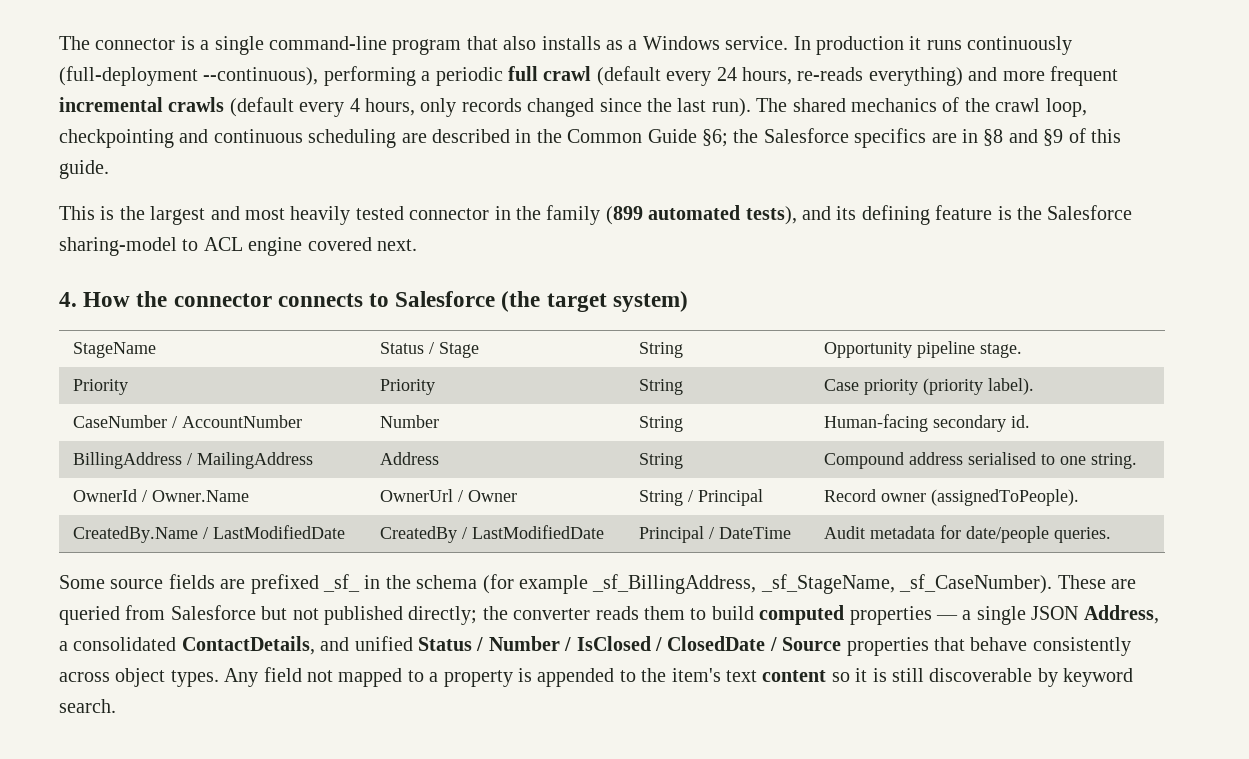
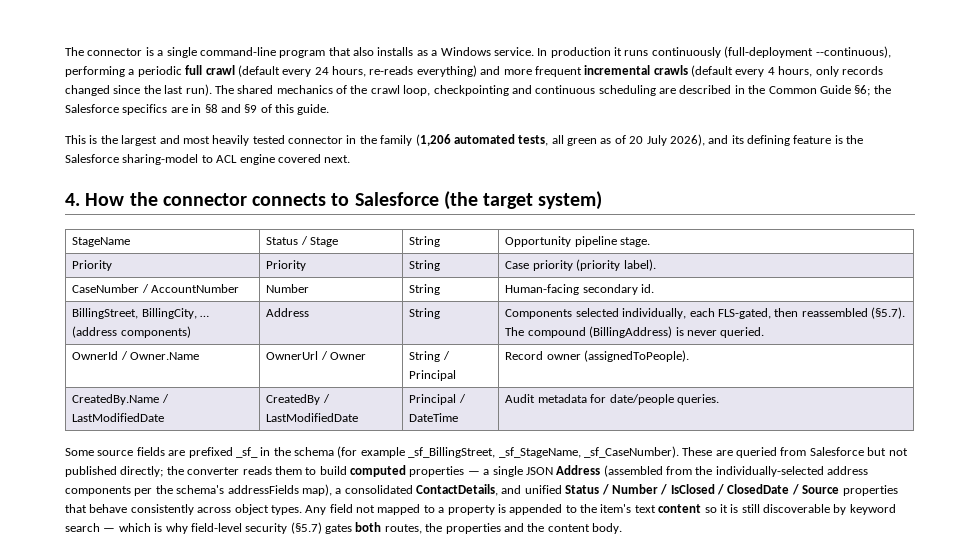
- This is the largest and most heavily tested connector in the family (899 automated tests), and its defining feature is the Salesforce sharing-model to ACL engine covered next.
+ This is the largest and most heavily tested connector in the family (1,206 automated tests, all green as of 20 July 2026), and its defining feature is the Salesforce sharing-model to ACL engine covered next.
- BillingAddress / MailingAddress | Address | String | Compound address serialised to one string.
+ BillingStreet, BillingCity, … (address components) | Address | String | Components selected individually, each FLS-gated, then reassembled (§5.7). The compound (BillingAddress) is never queried.
- Some source fields are prefixed _sf_ in the schema (for example _sf_BillingAddress, _sf_StageName, _sf_CaseNumber).
+ Some source fields are prefixed _sf_ in the schema (for example _sf_BillingStreet, _sf_StageName, _sf_CaseNumber).
- These are queried from Salesforce but not published directly; the converter reads them to build computed properties — a single JSON Address, a consolidated ContactDetails, and unified Status / Number / IsClosed / ClosedDate / Source properties that behave consistently across object types.
+ These are queried from Salesforce but not published directly; the converter reads them to build computed properties — a single JSON Address (assembled from the individually-selected address components per the schema's addressFields map), a consolidated ContactDetails, and unified Status / Number / IsClosed / ClosedDate / Source properties that behave consistently across object types.
- Any field not mapped to a property is appended to the item's text content so it is still discoverable by keyword search.
+ Any field not mapped to a property is appended to the item's text content so it is still discoverable by keyword search — which is why field-level security (§5.7) gates both routes, the properties and the content body.

